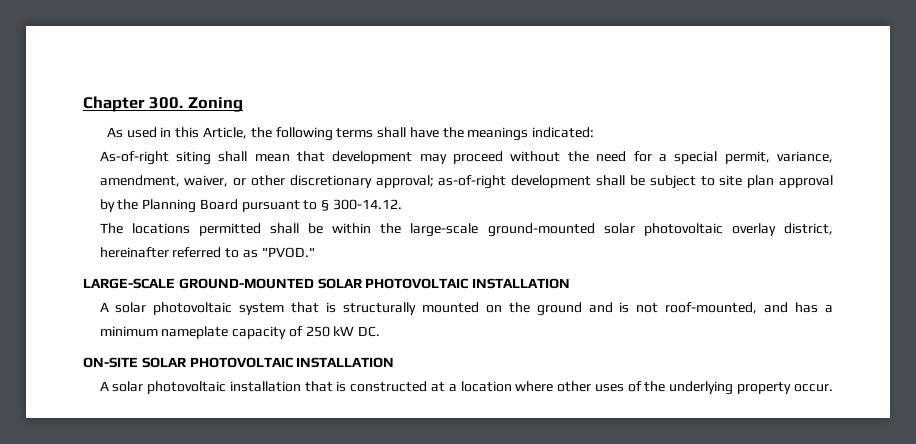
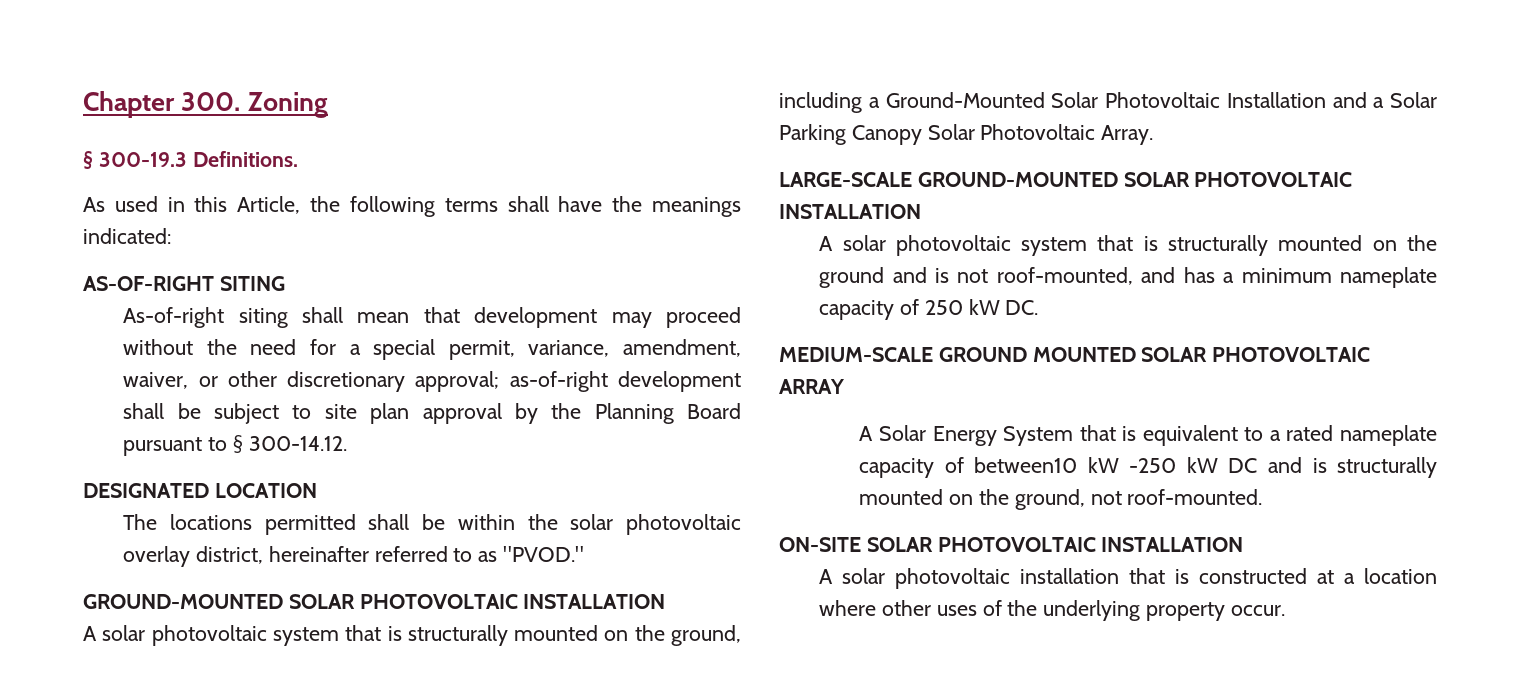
+ § 300-19.3 Definitions.
+ AS-OF-RIGHT SITING
+ DESIGNATED LOCATION
- The locations permitted shall be within the large-scale ground-mounted solar photovoltaic overlay district, hereinafter referred to as "PVOD."
+ The locations permitted shall be within the solar photovoltaic overlay district, hereinafter referred to as "PVOD."
+ GROUND-MOUNTED SOLAR PHOTOVOLTAIC INSTALLATION
+ A solar photovoltaic system that is structurally mounted on the ground, including a Ground-Mounted Solar Photovoltaic Installation and a Solar Parking Canopy Solar Photovoltaic Array.
+ MEDIUM-SCALE GROUND MOUNTED SOLAR PHOTOVOLTAIC ARRAY
+ A Solar Energy System that is equivalent to a rated nameplate capacity of between10 kW -250 kW DC and is structurally mounted on the ground, not roof-mounted.

